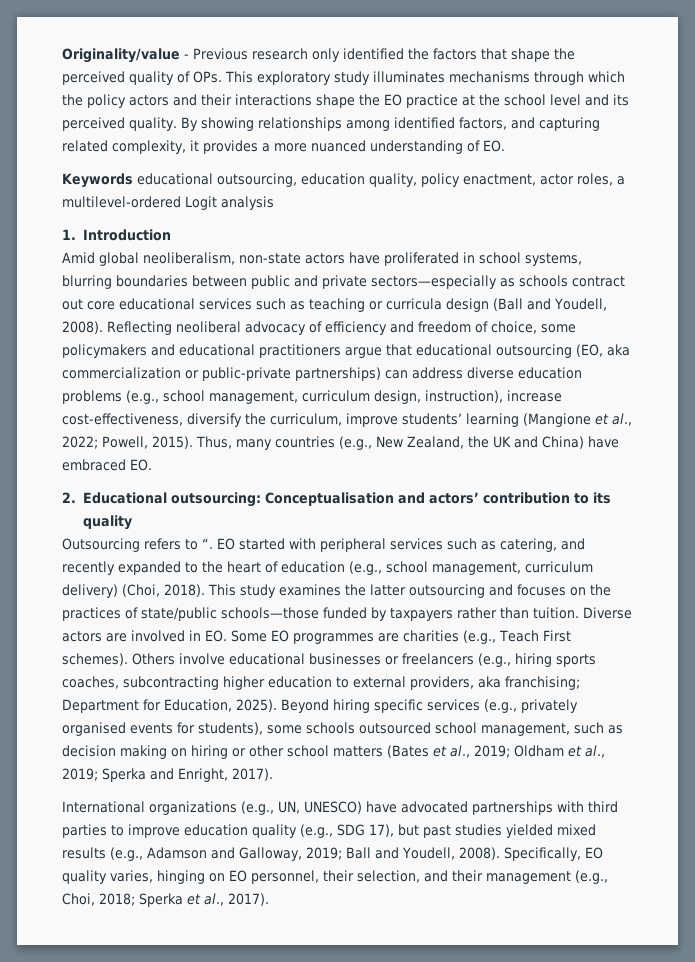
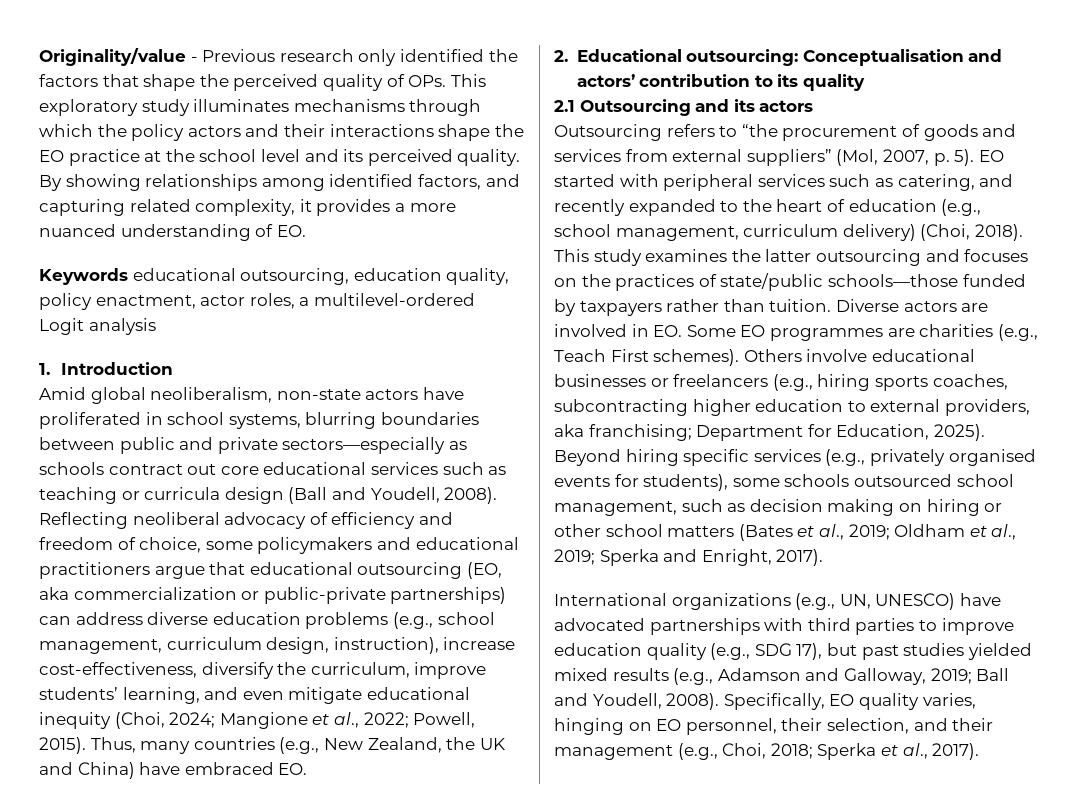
- Reflecting neoliberal advocacy of efficiency and freedom of choice, some policymakers and educational practitioners argue that educational outsourcing (EO, aka commercialization or public-private partnerships) can address diverse education problems (e.g., school management, curriculum design, instruction), increase cost-effectiveness, diversify the curriculum, improve students’ learning (Mangione et al., 2022; Powell, 2015).
+ Reflecting neoliberal advocacy of efficiency and freedom of choice, some policymakers and educational practitioners argue that educational outsourcing (EO, aka commercialization or public-private partnerships) can address diverse education problems (e.g., school management, curriculum design, instruction), increase cost-effectiveness, diversify the curriculum, improve students’ learning, and even mitigate educational inequity (Choi, 2024; Mangione et al., 2022; Powell, 2015).
- Outsourcing refers to “.
+ 2.1 Outsourcing and its actors
+ Outsourcing refers to “the procurement of goods and services from external suppliers” (Mol, 2007, p. 5).

